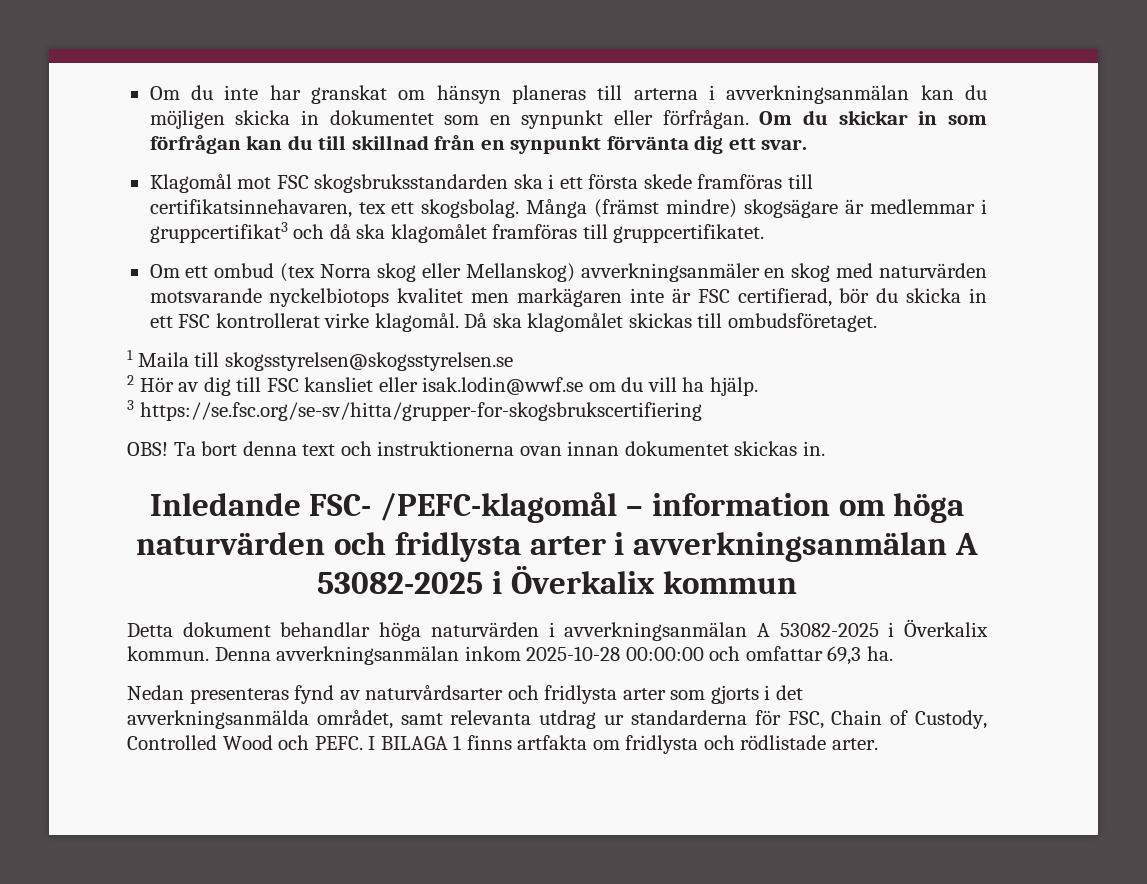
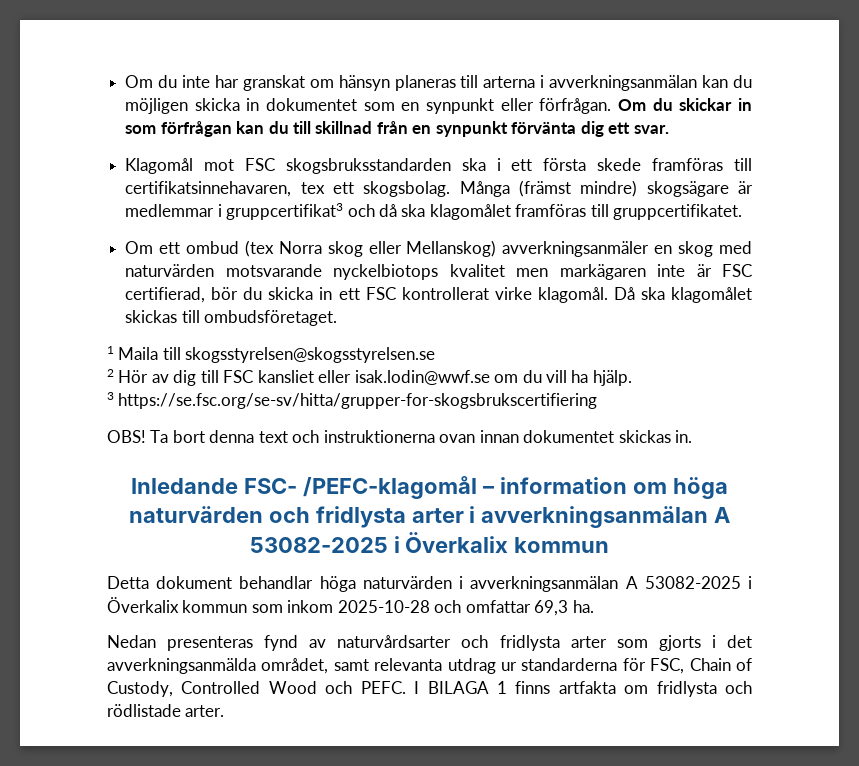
- Detta dokument behandlar höga naturvärden i avverkningsanmälan A 53082-2025 i Överkalix kommun. Denna avverkningsanmälan inkom 2025-10-28 00:00:00 och omfattar 69,3 ha.
+ Detta dokument behandlar höga naturvärden i avverkningsanmälan A 53082-2025 i Överkalix kommun som inkom 2025-10-28 och omfattar 69,3 ha.

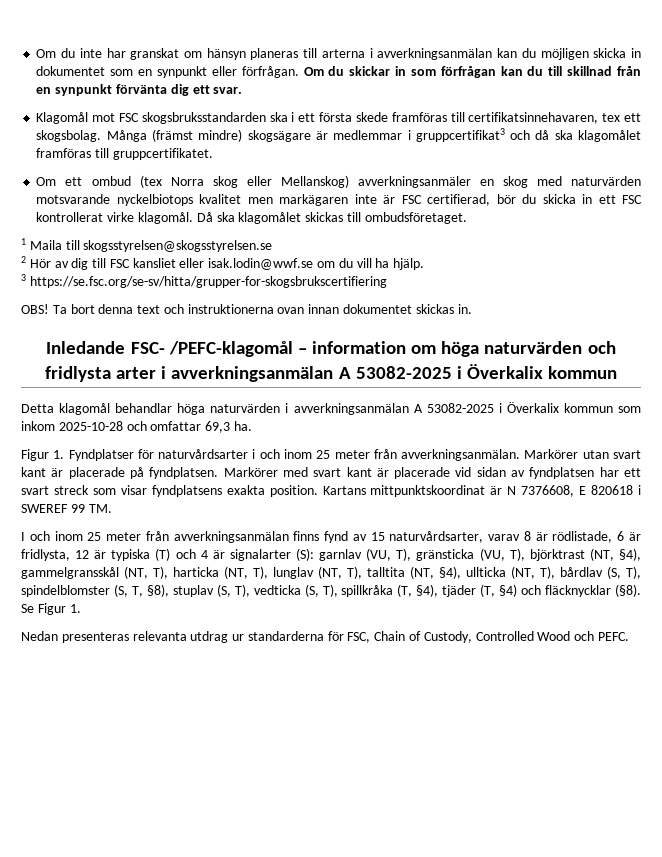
- Detta dokument behandlar höga naturvärden i avverkningsanmälan A 53082-2025 i Överkalix kommun som inkom 2025-10-28 och omfattar 69,3 ha.
+ Detta klagomål behandlar höga naturvärden i avverkningsanmälan A 53082-2025 i Överkalix kommun som inkom 2025-10-28 och omfattar 69,3 ha.
- Nedan presenteras fynd av naturvårdsarter och fridlysta arter som gjorts i det avverkningsanmälda området, samt relevanta utdrag ur standarderna för FSC, Chain of Custody, Controlled Wood och PEFC. I BILAGA 1 finns artfakta om fridlysta och rödlistade arter.
+ Figur 1. Fyndplatser för naturvårdsarter i och inom 25 meter från avverkningsanmälan. Markörer utan svart kant är placerade på fyndplatsen. Markörer med svart kant är placerade vid sidan av fyndplatsen har ett svart streck som visar fyndplatsens exakta position. Kartans mittpunktskoordinat är N 7376608, E 820618 i SWEREF 99 TM.
+ I och inom 25 meter från avverkningsanmälan finns fynd av 15 naturvårdsarter, varav 8 är rödlistade, 6 är fridlysta, 12 är typiska (T) och 4 är signalarter (S): garnlav (VU, T), gränsticka (VU, T), björktrast (NT, §4), gammelgransskål (NT, T), harticka (NT, T), lunglav (NT, T), talltita (NT, §4), ullticka (NT, T), bårdlav (S, T), spindelblomster (S, T, §8), stuplav (S, T), vedticka (S, T), spillkråka (T, §4), tjäder (T, §4) och fläcknycklar (§8). Se Figur 1.
+ Nedan presenteras relevanta utdrag ur standarderna för FSC, Chain of Custody, Controlled Wood och PEFC.

